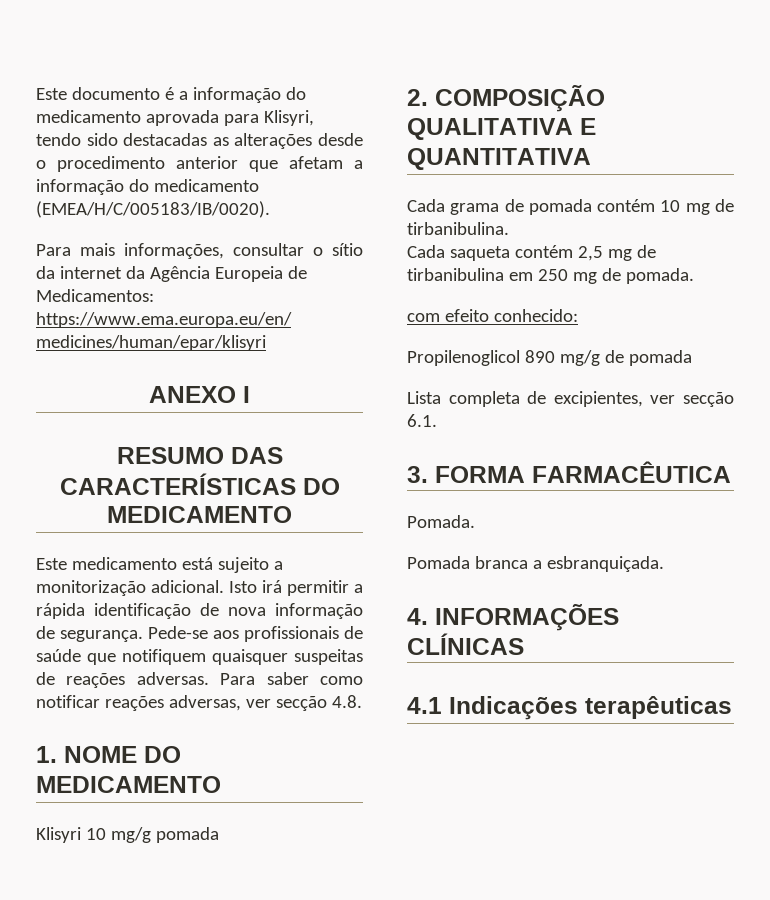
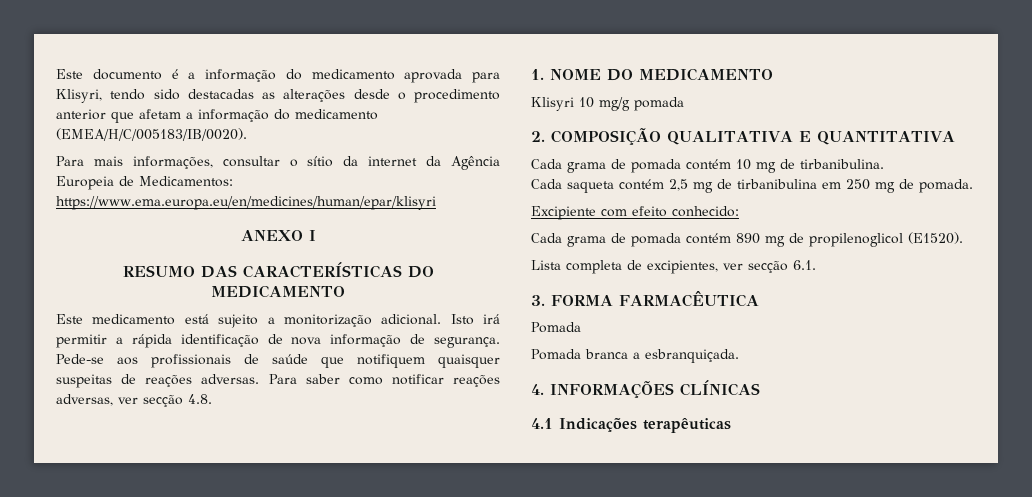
- com efeito conhecido:
+ Excipiente com efeito conhecido:
- Propilenoglicol 890 mg/g de pomada
+ Cada grama de pomada contém 890 mg de propilenoglicol (E1520).
  3. FORMA FARMACÊUTICA
- Pomada.
+ Pomada

